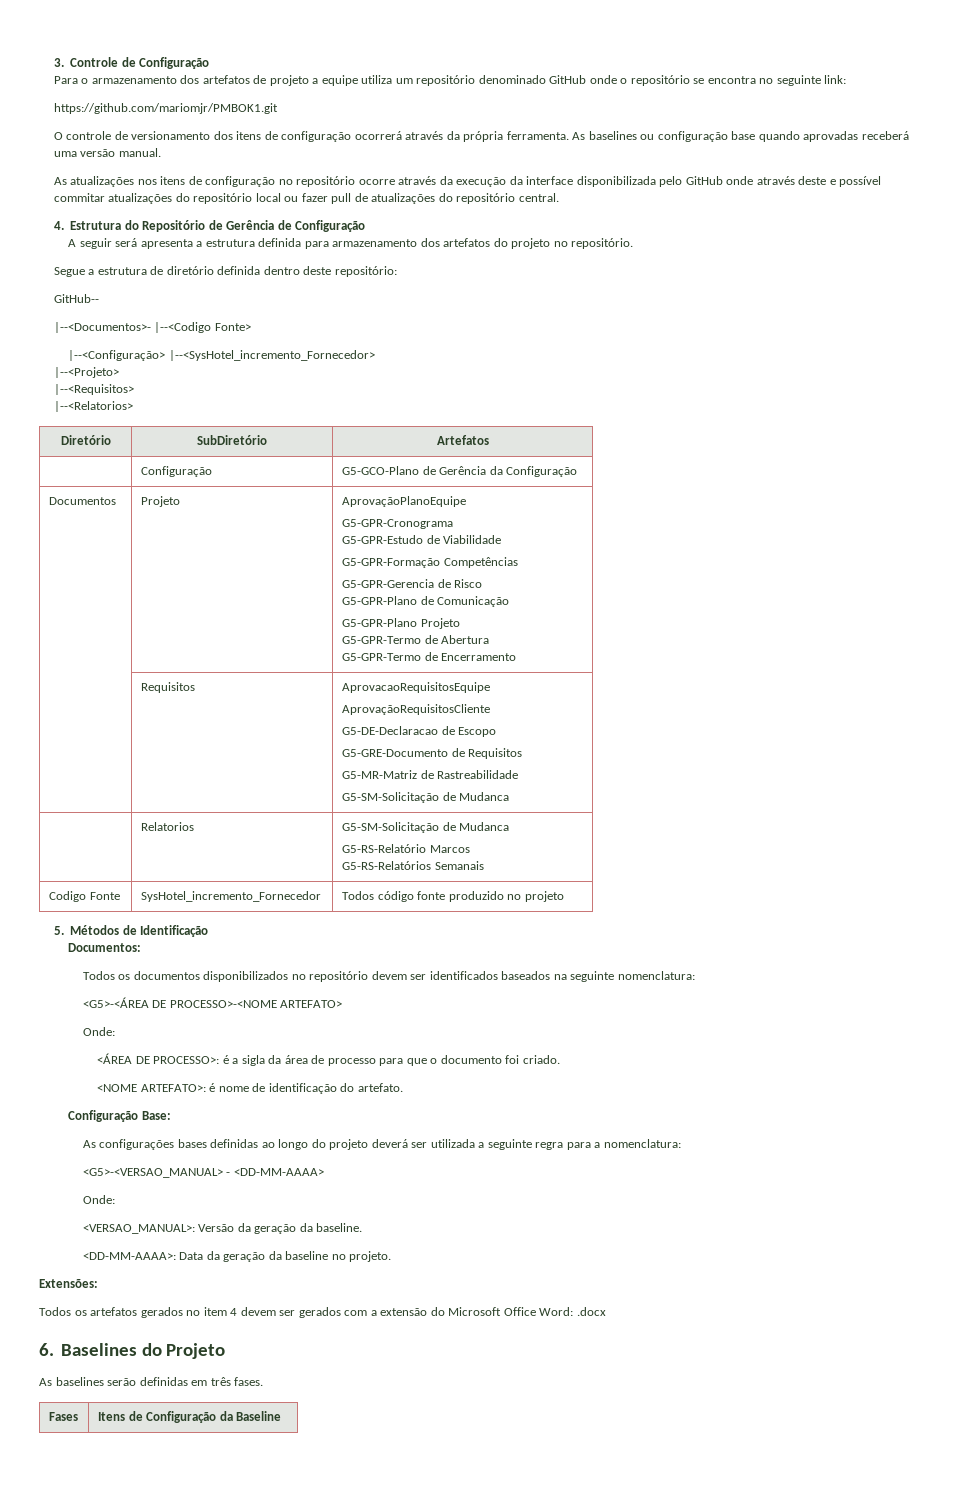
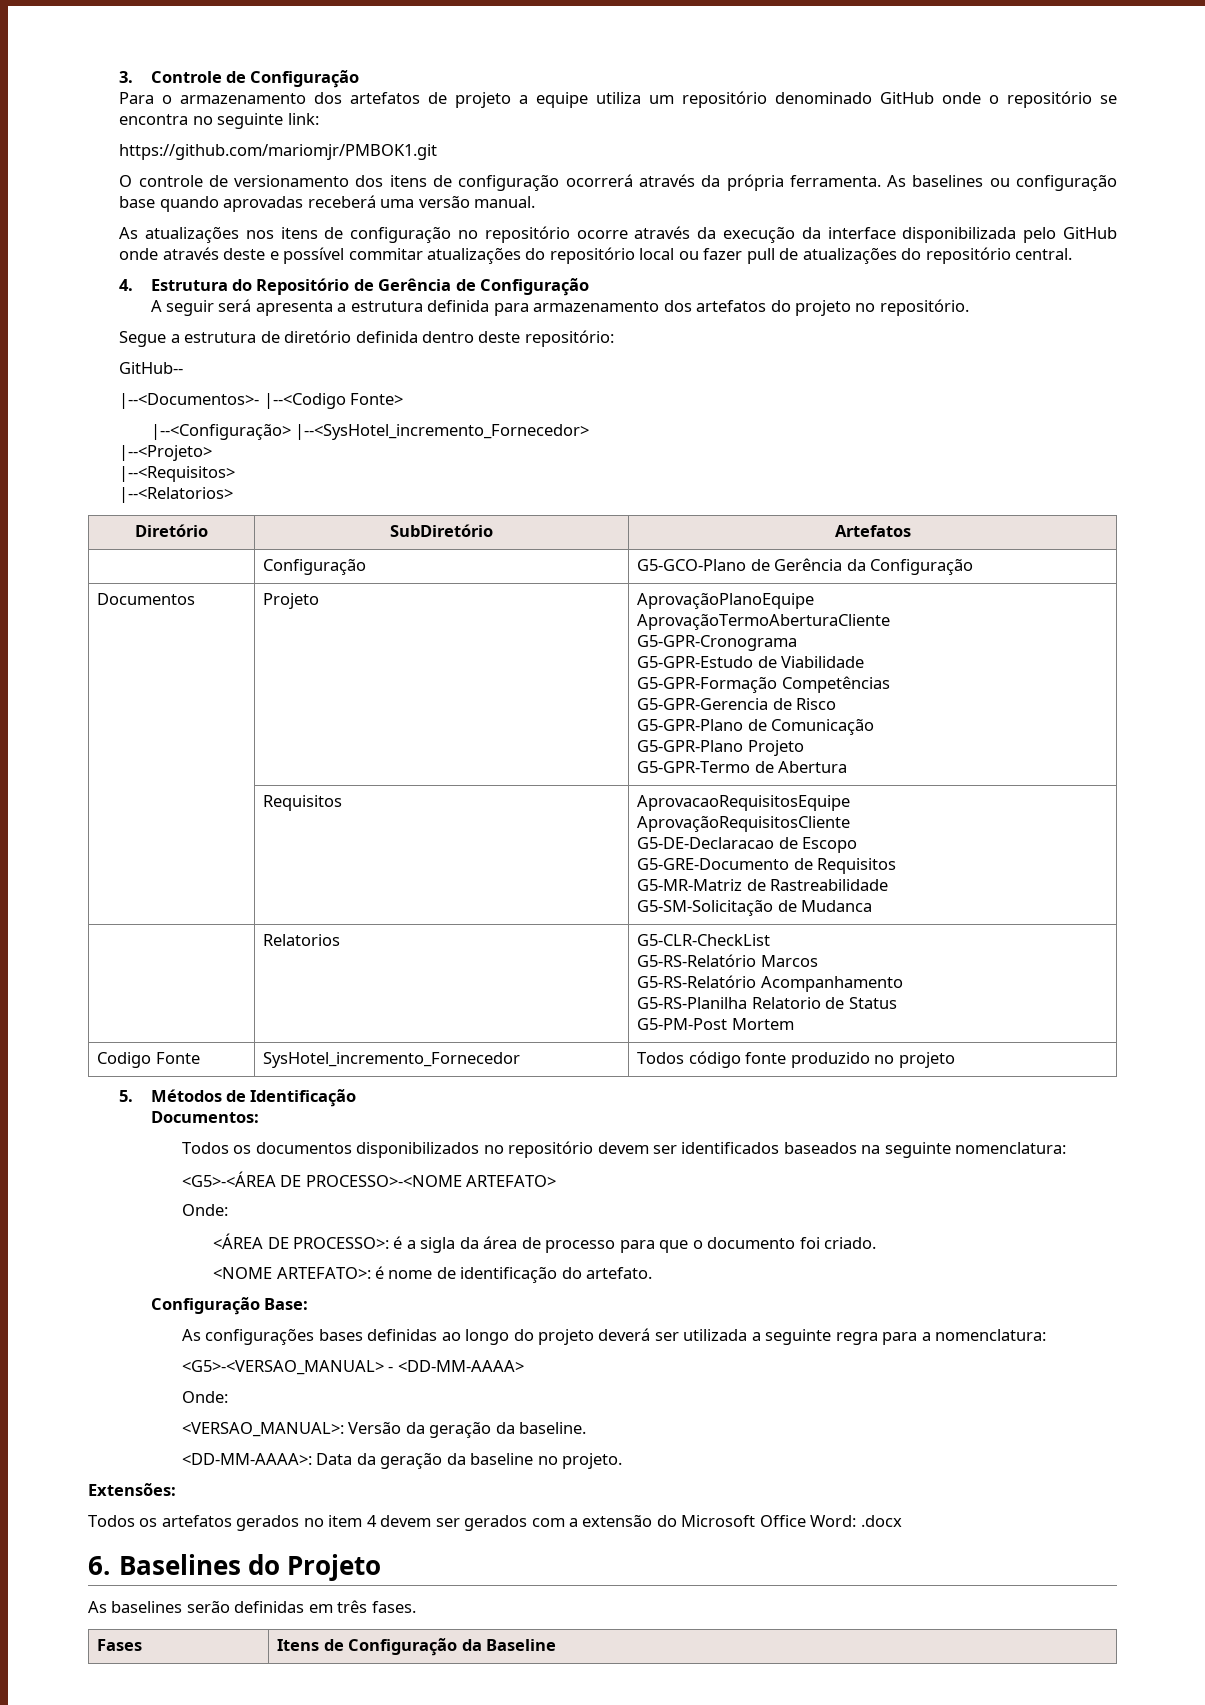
  Documentos | Projeto | AprovaçãoPlanoEquipe
+ AprovaçãoTermoAberturaCliente
  G5-GPR-Cronograma
  G5-GPR-Estudo de Viabilidade
  G5-GPR-Formação Competências
  G5-GPR-Gerencia de Risco
  G5-GPR-Plano de Comunicação
  G5-GPR-Plano Projeto
  G5-GPR-Termo de Abertura
- G5-GPR-Termo de Encerramento
- | Relatorios | G5-SM-Solicitação de Mudanca
+ | Relatorios | G5-CLR-CheckList
  G5-RS-Relatório Marcos
- G5-RS-Relatórios Semanais
+ G5-RS-Relatório Acompanhamento
+ G5-RS-Planilha Relatorio de Status
+ G5-PM-Post Mortem

